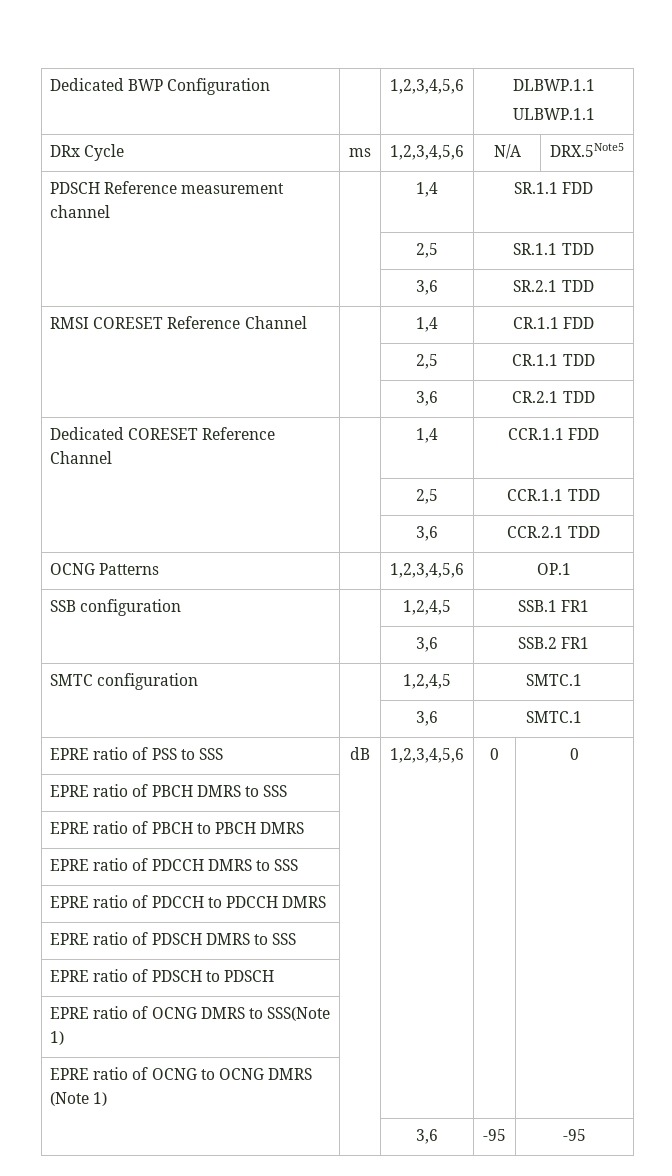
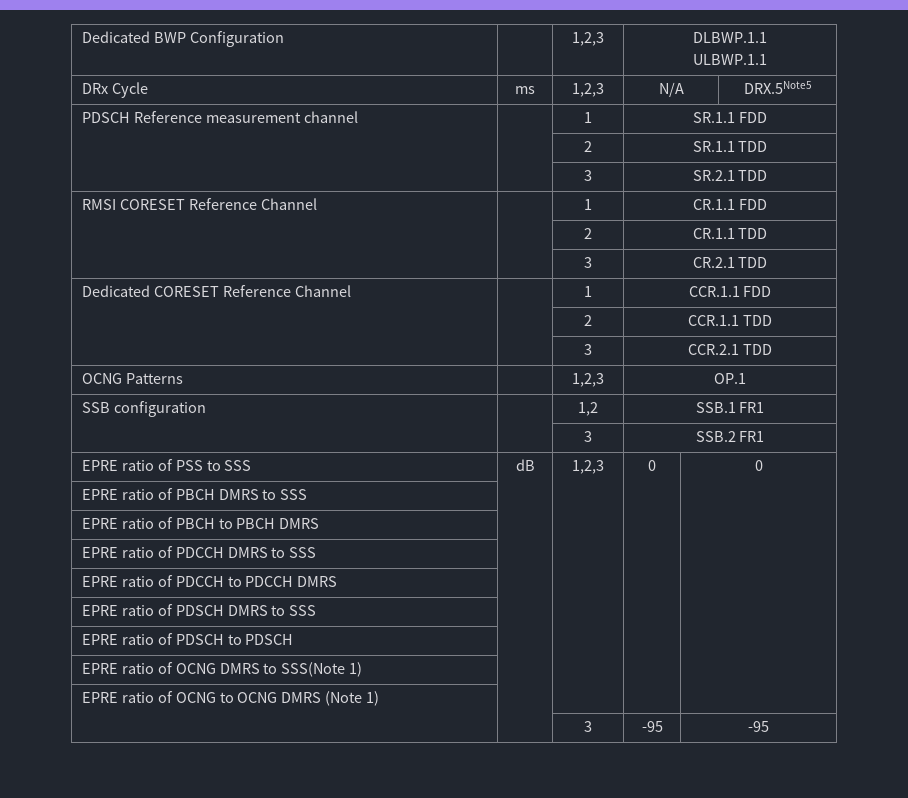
- Dedicated BWP Configuration | | 1,2,3,4,5,6 | DLBWP.1.1
+ Dedicated BWP Configuration | | 1,2,3 | DLBWP.1.1
- DRx Cycle | ms | 1,2,3,4,5,6 | N/A | DRX.5Note5
+ DRx Cycle | ms | 1,2,3 | N/A | DRX.5Note5
- PDSCH Reference measurement channel | | 1,4 | SR.1.1 FDD
+ PDSCH Reference measurement channel | | 1 | SR.1.1 FDD
- | | 2,5 | SR.1.1 TDD
+ | | 2 | SR.1.1 TDD
- | | 3,6 | SR.2.1 TDD
+ | | 3 | SR.2.1 TDD
- RMSI CORESET Reference Channel | | 1,4 | CR.1.1 FDD
+ RMSI CORESET Reference Channel | | 1 | CR.1.1 FDD
- | | 2,5 | CR.1.1 TDD
+ | | 2 | CR.1.1 TDD
- | | 3,6 | CR.2.1 TDD
+ | | 3 | CR.2.1 TDD
- Dedicated CORESET Reference Channel | | 1,4 | CCR.1.1 FDD
+ Dedicated CORESET Reference Channel | | 1 | CCR.1.1 FDD
- | | 2,5 | CCR.1.1 TDD
+ | | 2 | CCR.1.1 TDD
- | | 3,6 | CCR.2.1 TDD
+ | | 3 | CCR.2.1 TDD
- OCNG Patterns | | 1,2,3,4,5,6 | OP.1
+ OCNG Patterns | | 1,2,3 | OP.1
- SSB configuration | | 1,2,4,5 | SSB.1 FR1
+ SSB configuration | | 1,2 | SSB.1 FR1
- | | 3,6 | SSB.2 FR1
+ | | 3 | SSB.2 FR1
- SMTC configuration | | 1,2,4,5 | SMTC.1
- | | 3,6 | SMTC.1
- EPRE ratio of PSS to SSS | dB | 1,2,3,4,5,6 | 0 | 0
+ EPRE ratio of PSS to SSS | dB | 1,2,3 | 0 | 0
- | | 3,6 | -95 | -95
+ | | 3 | -95 | -95

